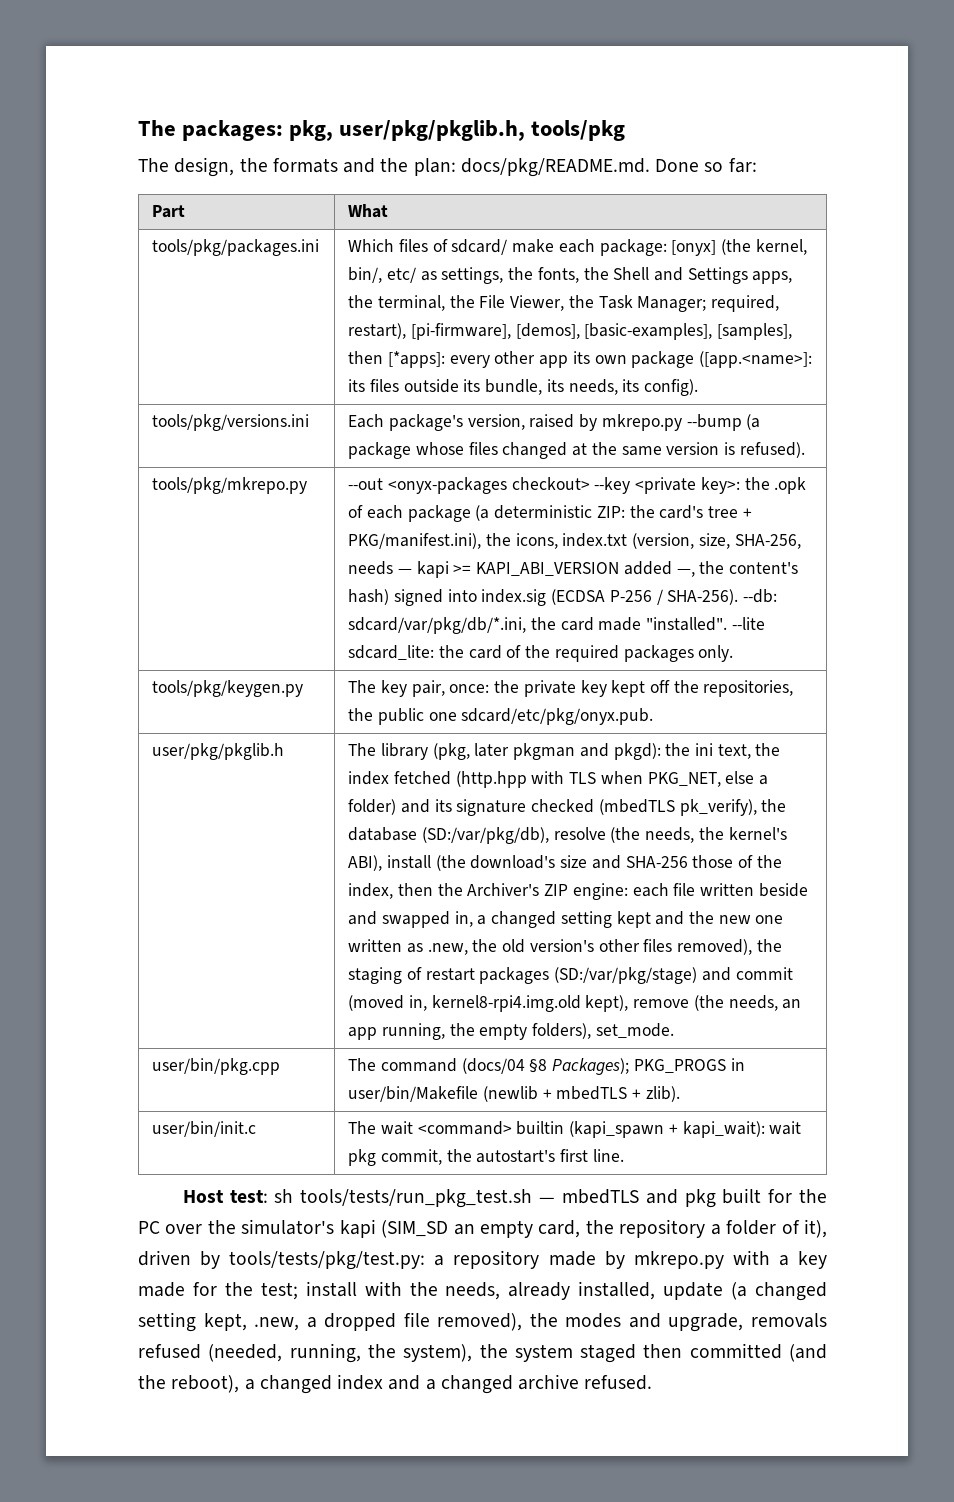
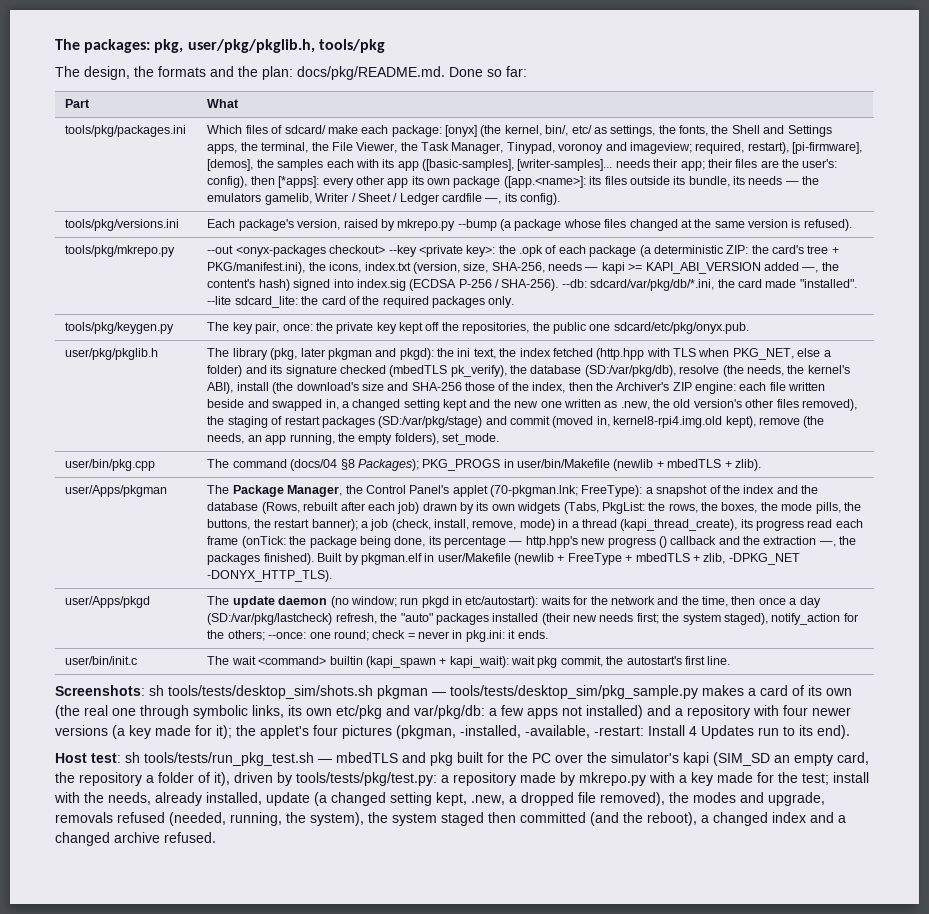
- Which files of sdcard/ make each package: [onyx] (the kernel, bin/, etc/ as settings, the fonts, the Shell and Settings apps, the terminal, the File Viewer, the Task Manager; required, restart), [pi-firmware], [demos], [basic-examples], [samples], then [*apps]: every other app its own package ([app.<name>]: its files outside its bundle, its needs, its config).
+ Which files of sdcard/ make each package: [onyx] (the kernel, bin/, etc/ as settings, the fonts, the Shell and Settings apps, the terminal, the File Viewer, the Task Manager, Tinypad, voronoy and imageview; required, restart), [pi-firmware], [demos], the samples each with its app ([basic-samples], [writer-samples]... needs their app; their files are the user's: config), then [*apps]: every other app its own package ([app.<name>]: its files outside its bundle, its needs — the emulators gamelib, Writer / Sheet / Ledger cardfile —, its config).
+ user/Apps/pkgman | The Package Manager, the Control Panel's applet (70-pkgman.lnk; FreeType): a snapshot of the index and the database (Rows, rebuilt after each job) drawn by its own widgets (Tabs, PkgList: the rows, the boxes, the mode pills, the buttons, the restart banner); a job (check, install, remove, mode) in a thread (kapi_thread_create), its progress read each frame (onTick: the package being done, its percentage — http.hpp's new progress () callback and the extraction —, the packages finished). Built by pkgman.elf in user/Makefile (newlib + FreeType + mbedTLS + zlib, -DPKG_NET -DONYX_HTTP_TLS).
+ user/Apps/pkgd | The update daemon (no window; run pkgd in etc/autostart): waits for the network and the time, then once a day (SD:/var/pkg/lastcheck) refresh, the "auto" packages installed (their new needs first; the system staged), notify_action for the others; --once: one round; check = never in pkg.ini: it ends.
+ Screenshots: sh tools/tests/desktop_sim/shots.sh pkgman — tools/tests/desktop_sim/pkg_sample.py makes a card of its own (the real one through symbolic links, its own etc/pkg and var/pkg/db: a few apps not installed) and a repository with four newer versions (a key made for it); the applet's four pictures (pkgman, -installed, -available, -restart: Install 4 Updates run to its end).

